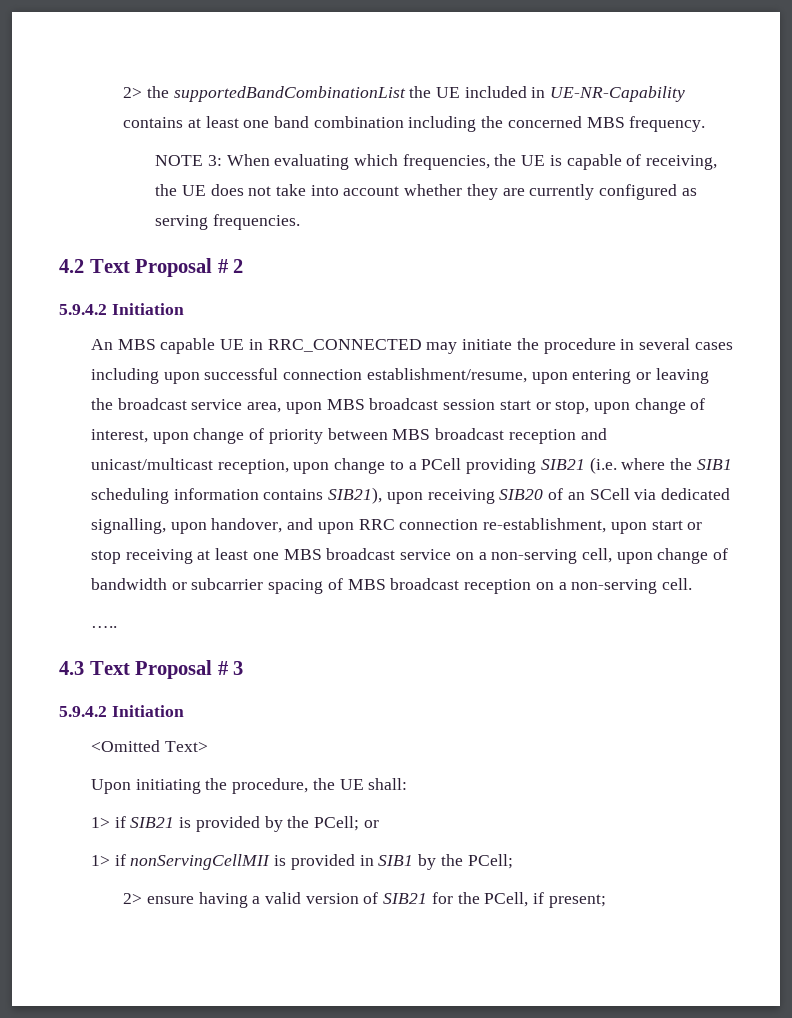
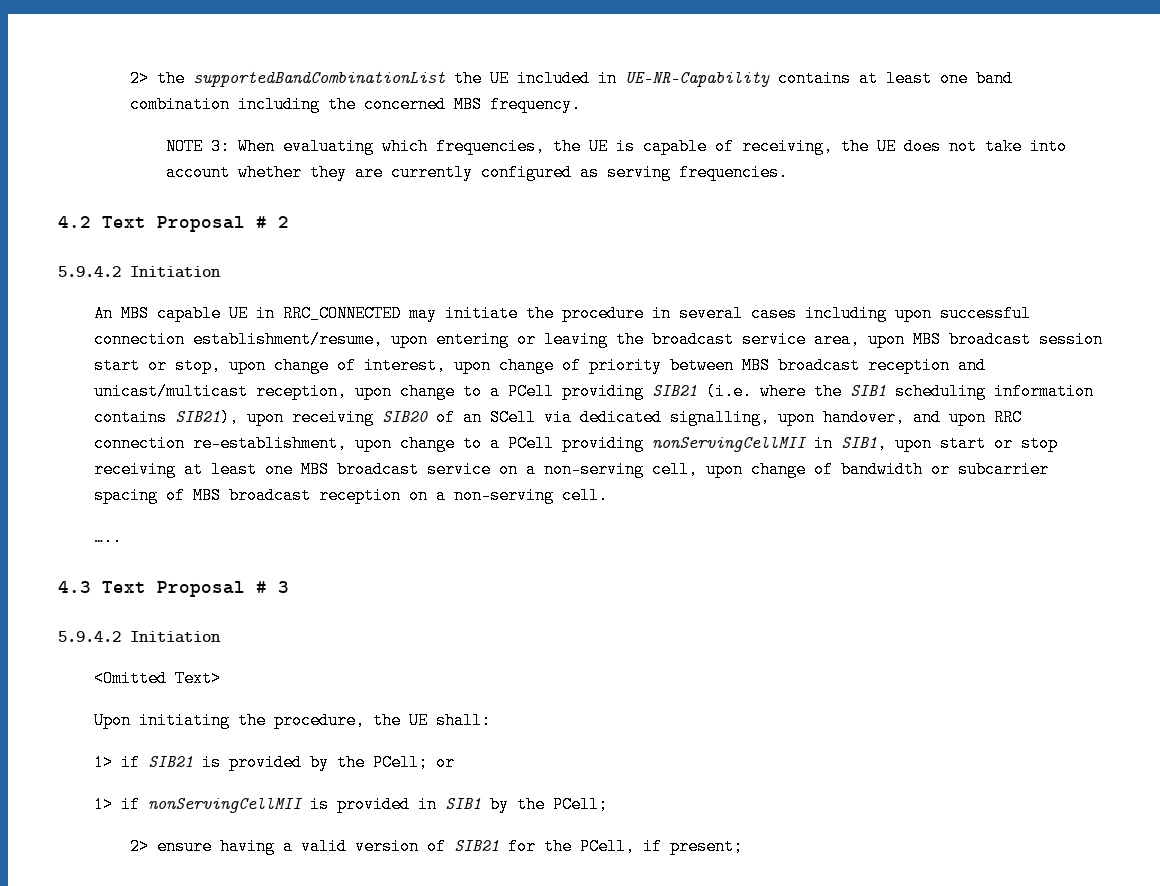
- An MBS capable UE in RRC_CONNECTED may initiate the procedure in several cases including upon successful connection establishment/resume, upon entering or leaving the broadcast service area, upon MBS broadcast session start or stop, upon change of interest, upon change of priority between MBS broadcast reception and unicast/multicast reception, upon change to a PCell providing SIB21 (i.e. where the SIB1 scheduling information contains SIB21), upon receiving SIB20 of an SCell via dedicated signalling, upon handover, and upon RRC connection re-establishment, upon start or stop receiving at least one MBS broadcast service on a non-serving cell, upon change of bandwidth or subcarrier spacing of MBS broadcast reception on a non-serving cell.
+ An MBS capable UE in RRC_CONNECTED may initiate the procedure in several cases including upon successful connection establishment/resume, upon entering or leaving the broadcast service area, upon MBS broadcast session start or stop, upon change of interest, upon change of priority between MBS broadcast reception and unicast/multicast reception, upon change to a PCell providing SIB21 (i.e. where the SIB1 scheduling information contains SIB21), upon receiving SIB20 of an SCell via dedicated signalling, upon handover, and upon RRC connection re-establishment, upon change to a PCell providing nonServingCellMII in SIB1, upon start or stop receiving at least one MBS broadcast service on a non-serving cell, upon change of bandwidth or subcarrier spacing of MBS broadcast reception on a non-serving cell.

